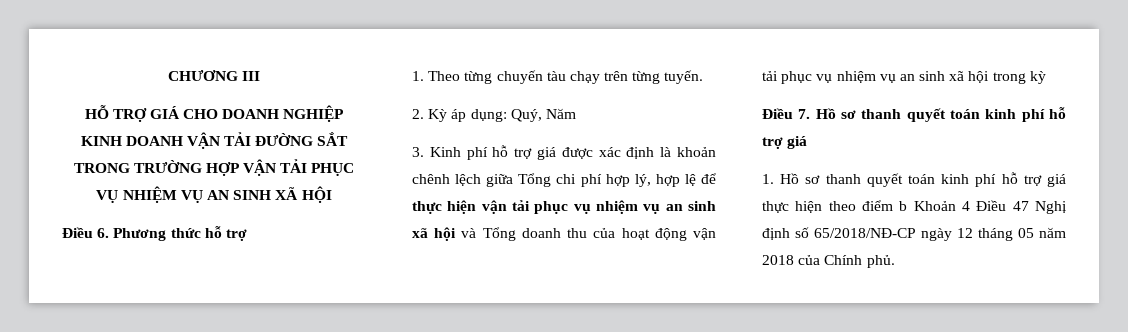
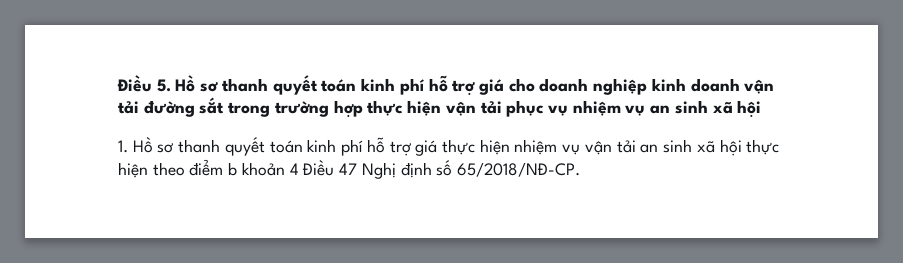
- CHƯƠNG III
- HỖ TRỢ GIÁ CHO DOANH NGHIỆP KINH DOANH VẬN TẢI ĐƯỜNG SẮT TRONG TRƯỜNG HỢP VẬN TẢI PHỤC VỤ NHIỆM VỤ AN SINH XÃ HỘI
- Điều 6. Phương thức hỗ trợ
- 1. Theo từng chuyến tàu chạy trên từng tuyến.
- 2. Kỳ áp dụng: Quý, Năm
- 3. Kinh phí hỗ trợ giá được xác định là khoản chênh lệch giữa Tổng chi phí hợp lý, hợp lệ để thực hiện vận tải phục vụ nhiệm vụ an sinh xã hội và Tổng doanh thu của hoạt động vận tải phục vụ nhiệm vụ an sinh xã hội trong kỳ
- Điều 7. Hồ sơ thanh quyết toán kinh phí hỗ trợ giá
+ Điều 5. Hồ sơ thanh quyết toán kinh phí hỗ trợ giá cho doanh nghiệp kinh doanh vận tải đường sắt trong trường hợp thực hiện vận tải phục vụ nhiệm vụ an sinh xã hội
- 1. Hồ sơ thanh quyết toán kinh phí hỗ trợ giá thực hiện theo điểm b Khoản 4 Điều 47 Nghị định số 65/2018/NĐ-CP ngày 12 tháng 05 năm 2018 của Chính phủ.
+ 1. Hồ sơ thanh quyết toán kinh phí hỗ trợ giá thực hiện nhiệm vụ vận tải an sinh xã hội thực hiện theo điểm b khoản 4 Điều 47 Nghị định số 65/2018/NĐ-CP.

